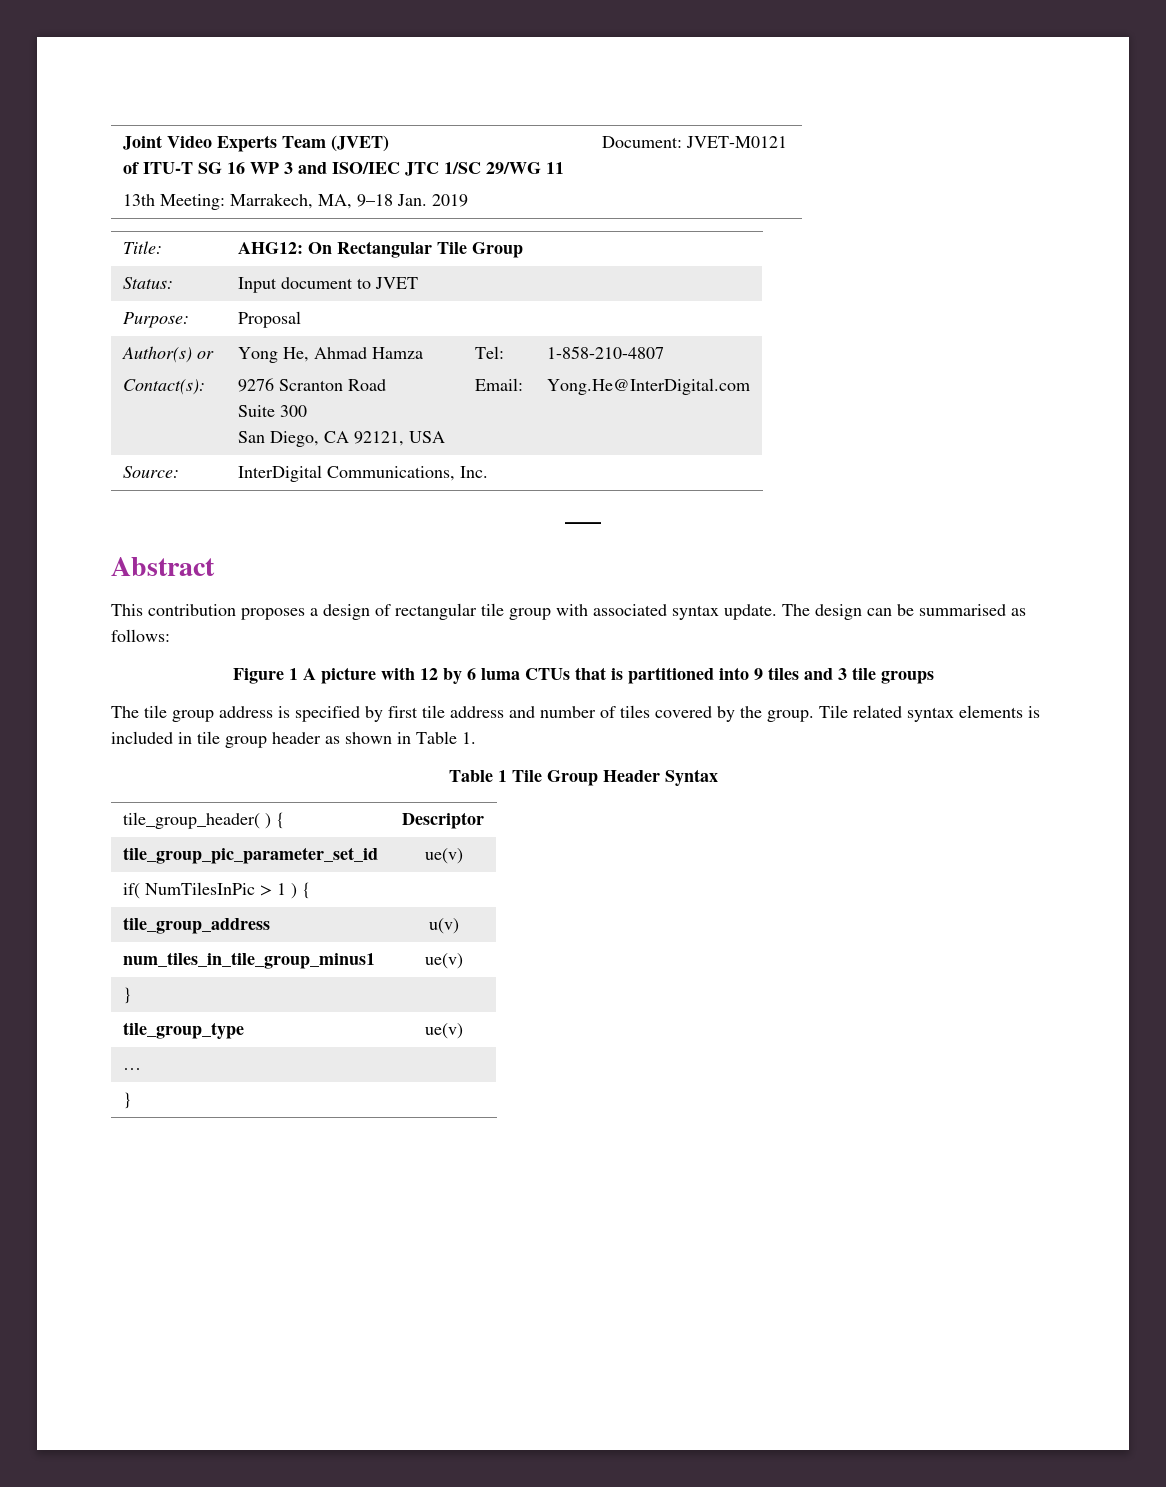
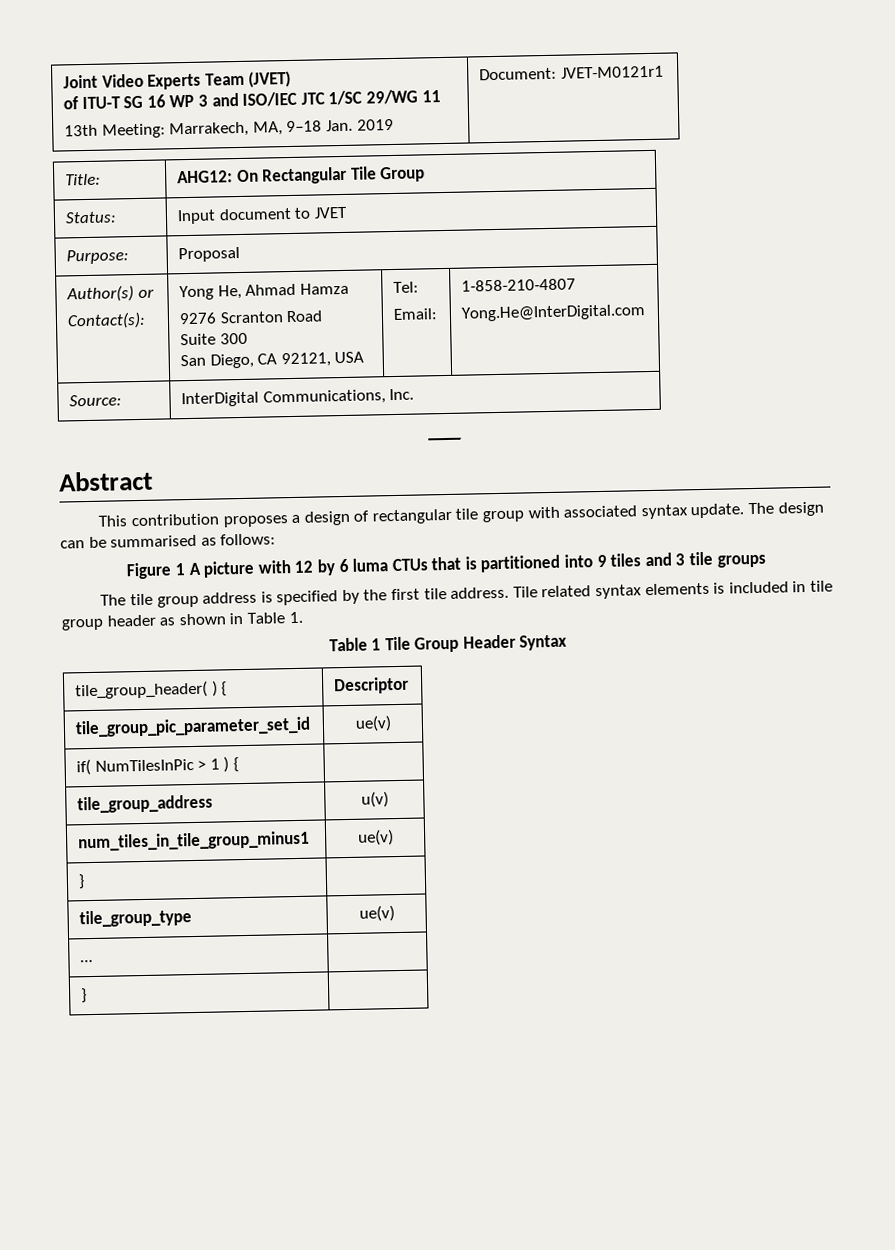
  Joint Video Experts Team (JVET)
  of ITU-T SG 16 WP 3 and ISO/IEC JTC 1/SC 29/WG 11
- 13th Meeting: Marrakech, MA, 9–18 Jan. 2019 | Document: JVET-M0121
+ 13th Meeting: Marrakech, MA, 9–18 Jan. 2019 | Document: JVET-M0121r1
- The tile group address is specified by first tile address and number of tiles covered by the group.
+ The tile group address is specified by the first tile address.

